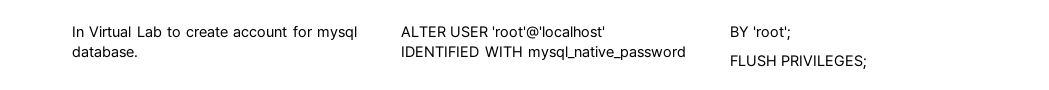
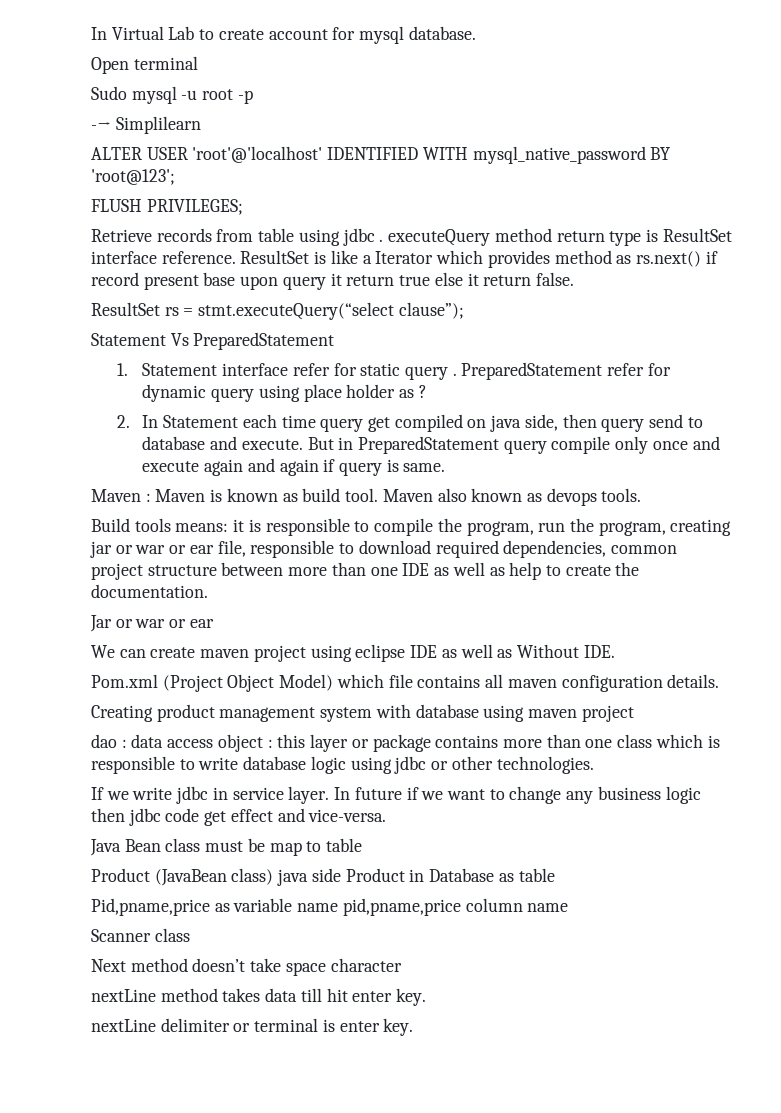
+ Open terminal
+ Sudo mysql -u root -p
+ -→ Simplilearn
- ALTER USER 'root'@'localhost' IDENTIFIED WITH mysql_native_password BY 'root';
+ ALTER USER 'root'@'localhost' IDENTIFIED WITH mysql_native_password BY 'root@123';
+ Retrieve records from table using jdbc . executeQuery method return type is ResultSet interface reference. ResultSet is like a Iterator which provides method as rs.next() if record present base upon query it return true else it return false.
+ ResultSet rs = stmt.executeQuery(“select clause”);
+ Statement Vs PreparedStatement
+ 1. Statement interface refer for static query . PreparedStatement refer for dynamic query using place holder as ?
+ 2. In Statement each time query get compiled on java side, then query send to database and execute. But in PreparedStatement query compile only once and execute again and again if query is same.
+ Maven : Maven is known as build tool. Maven also known as devops tools.
+ Build tools means: it is responsible to compile the program, run the program, creating jar or war or ear file, responsible to download required dependencies, common project structure between more than one IDE as well as help to create the documentation.
+ Jar or war or ear
+ We can create maven project using eclipse IDE as well as Without IDE.
+ Pom.xml (Project Object Model) which file contains all maven configuration details.
+ Creating product management system with database using maven project
+ dao : data access object : this layer or package contains more than one class which is responsible to write database logic using jdbc or other technologies.
+ If we write jdbc in service layer. In future if we want to change any business logic then jdbc code get effect and vice-versa.
+ Java Bean class must be map to table
+ Product (JavaBean class) java side Product in Database as table
+ Pid,pname,price as variable name pid,pname,price column name
+ Scanner class
+ Next method doesn’t take space character
+ nextLine method takes data till hit enter key.
+ nextLine delimiter or terminal is enter key.

